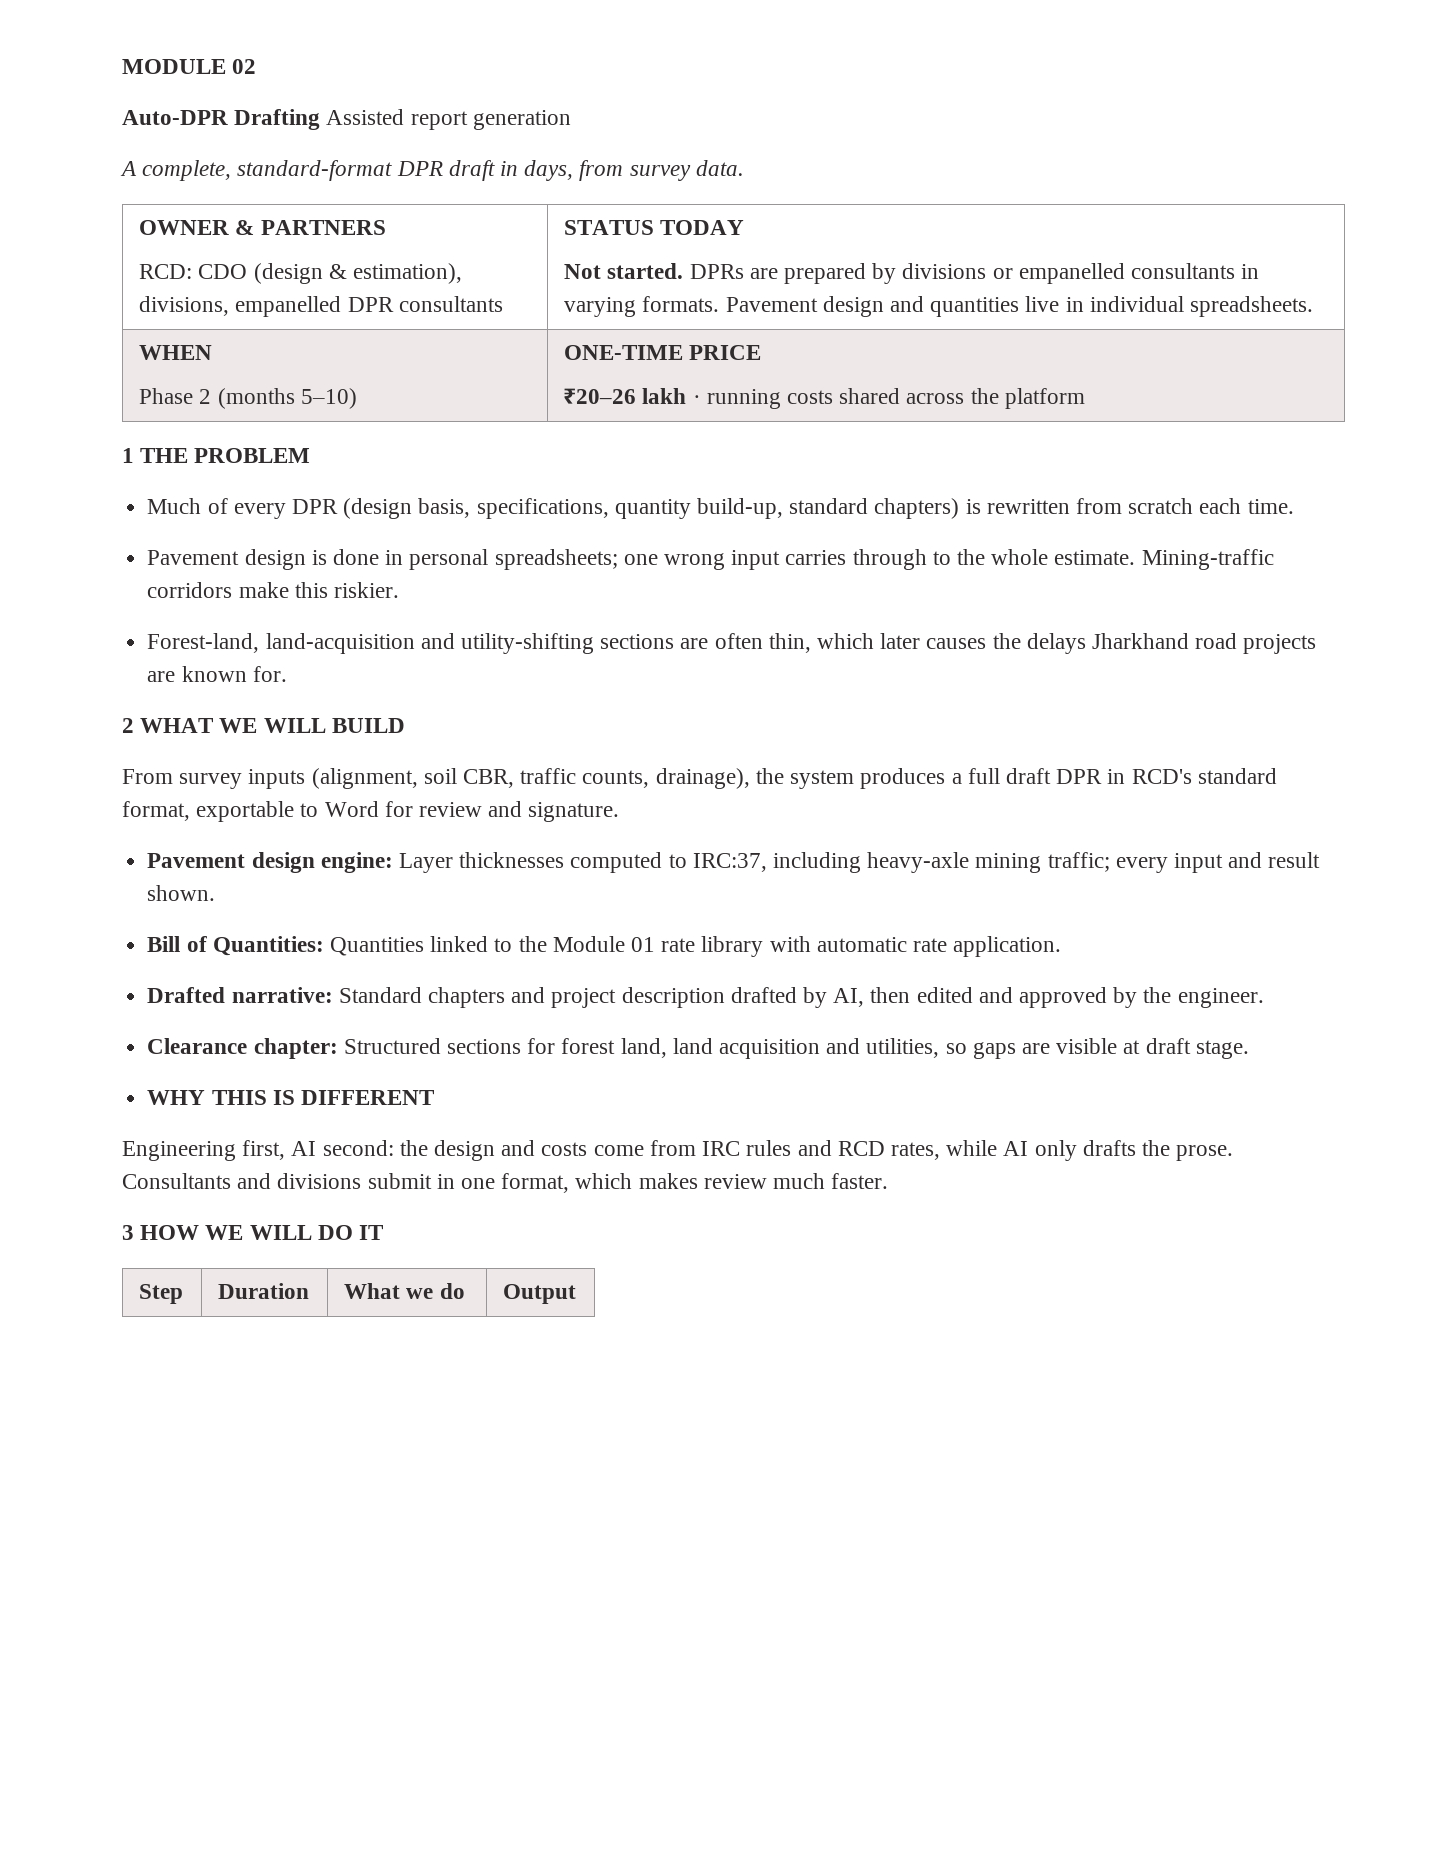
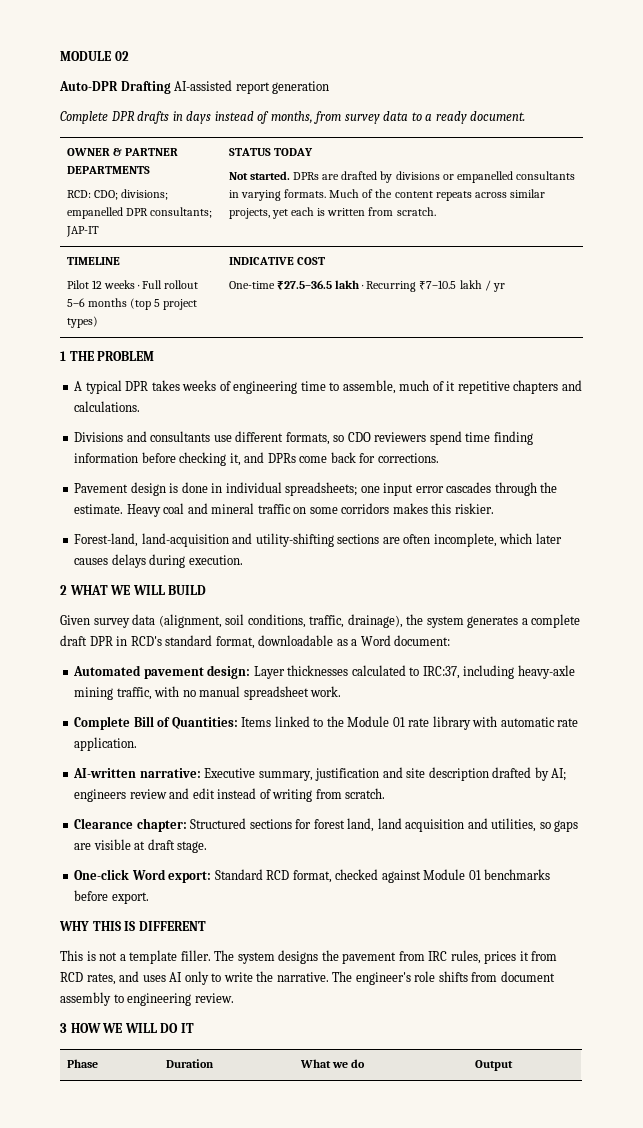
- Auto-DPR Drafting Assisted report generation
+ Auto-DPR Drafting AI-assisted report generation
- A complete, standard-format DPR draft in days, from survey data.
+ Complete DPR drafts in days instead of months, from survey data to a ready document.
- OWNER & PARTNERS
- RCD: CDO (design & estimation), divisions, empanelled DPR consultants | STATUS TODAY
- Not started. DPRs are prepared by divisions or empanelled consultants in varying formats. Pavement design and quantities live in individual spreadsheets.
- WHEN
- Phase 2 (months 5–10) | ONE-TIME PRICE
- ₹20–26 lakh · running costs shared across the platform
+ OWNER & PARTNER DEPARTMENTS
+ RCD: CDO; divisions; empanelled DPR consultants; JAP-IT | STATUS TODAY
+ Not started. DPRs are drafted by divisions or empanelled consultants in varying formats. Much of the content repeats across similar projects, yet each is written from scratch.
+ TIMELINE
+ Pilot 12 weeks · Full rollout 5–6 months (top 5 project types) | INDICATIVE COST
+ One-time ₹27.5–36.5 lakh · Recurring ₹7–10.5 lakh / yr
  1 THE PROBLEM
- Much of every DPR (design basis, specifications, quantity build-up, standard chapters) is rewritten from scratch each time.
+ A typical DPR takes weeks of engineering time to assemble, much of it repetitive chapters and calculations.
+ Divisions and consultants use different formats, so CDO reviewers spend time finding information before checking it, and DPRs come back for corrections.
- Pavement design is done in personal spreadsheets; one wrong input carries through to the whole estimate. Mining-traffic corridors make this riskier.
+ Pavement design is done in individual spreadsheets; one input error cascades through the estimate. Heavy coal and mineral traffic on some corridors makes this riskier.
- Forest-land, land-acquisition and utility-shifting sections are often thin, which later causes the delays Jharkhand road projects are known for.
+ Forest-land, land-acquisition and utility-shifting sections are often incomplete, which later causes delays during execution.
- From survey inputs (alignment, soil CBR, traffic counts, drainage), the system produces a full draft DPR in RCD's standard format, exportable to Word for review and signature.
- Pavement design engine: Layer thicknesses computed to IRC:37, including heavy-axle mining traffic; every input and result shown.
- Bill of Quantities: Quantities linked to the Module 01 rate library with automatic rate application.
+ Given survey data (alignment, soil conditions, traffic, drainage), the system generates a complete draft DPR in RCD's standard format, downloadable as a Word document:
+ Automated pavement design: Layer thicknesses calculated to IRC:37, including heavy-axle mining traffic, with no manual spreadsheet work.
+ Complete Bill of Quantities: Items linked to the Module 01 rate library with automatic rate application.
- Drafted narrative: Standard chapters and project description drafted by AI, then edited and approved by the engineer.
+ AI-written narrative: Executive summary, justification and site description drafted by AI; engineers review and edit instead of writing from scratch.
+ One-click Word export: Standard RCD format, checked against Module 01 benchmarks before export.
  WHY THIS IS DIFFERENT
- Engineering first, AI second: the design and costs come from IRC rules and RCD rates, while AI only drafts the prose. Consultants and divisions submit in one format, which makes review much faster.
+ This is not a template filler. The system designs the pavement from IRC rules, prices it from RCD rates, and uses AI only to write the narrative. The engineer's role shifts from document assembly to engineering review.
- Step | Duration | What we do | Output
+ Phase | Duration | What we do | Output

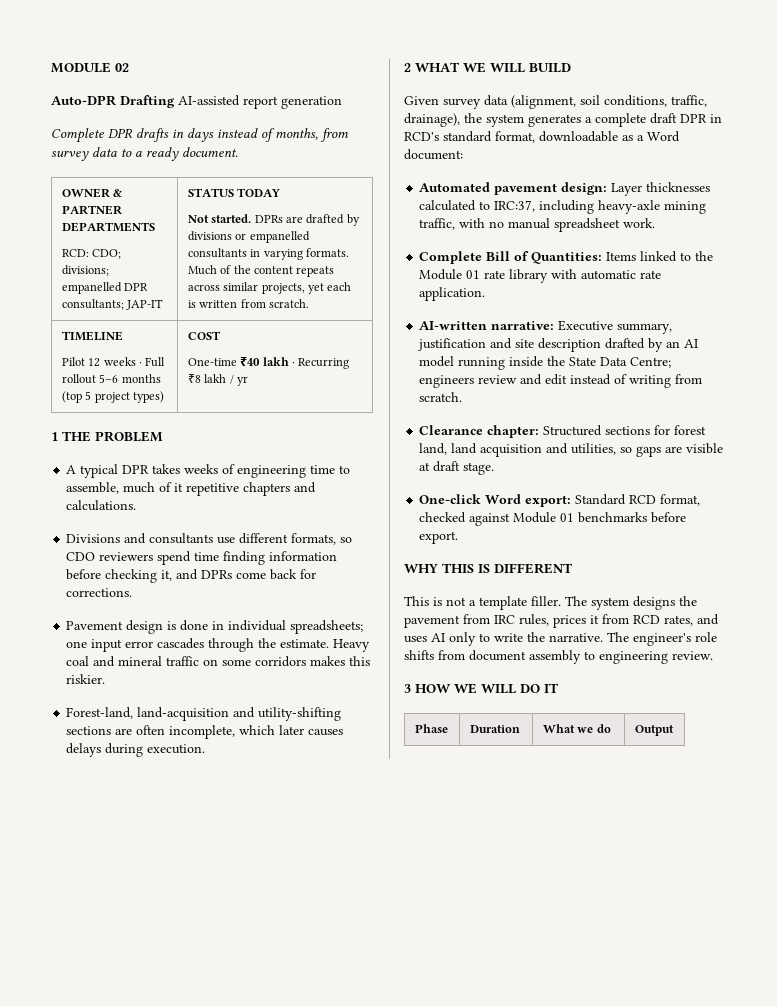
  TIMELINE
- Pilot 12 weeks · Full rollout 5–6 months (top 5 project types) | INDICATIVE COST
- One-time ₹27.5–36.5 lakh · Recurring ₹7–10.5 lakh / yr
+ Pilot 12 weeks · Full rollout 5–6 months (top 5 project types) | COST
+ One-time ₹40 lakh · Recurring ₹8 lakh / yr
- AI-written narrative: Executive summary, justification and site description drafted by AI; engineers review and edit instead of writing from scratch.
+ AI-written narrative: Executive summary, justification and site description drafted by an AI model running inside the State Data Centre; engineers review and edit instead of writing from scratch.

